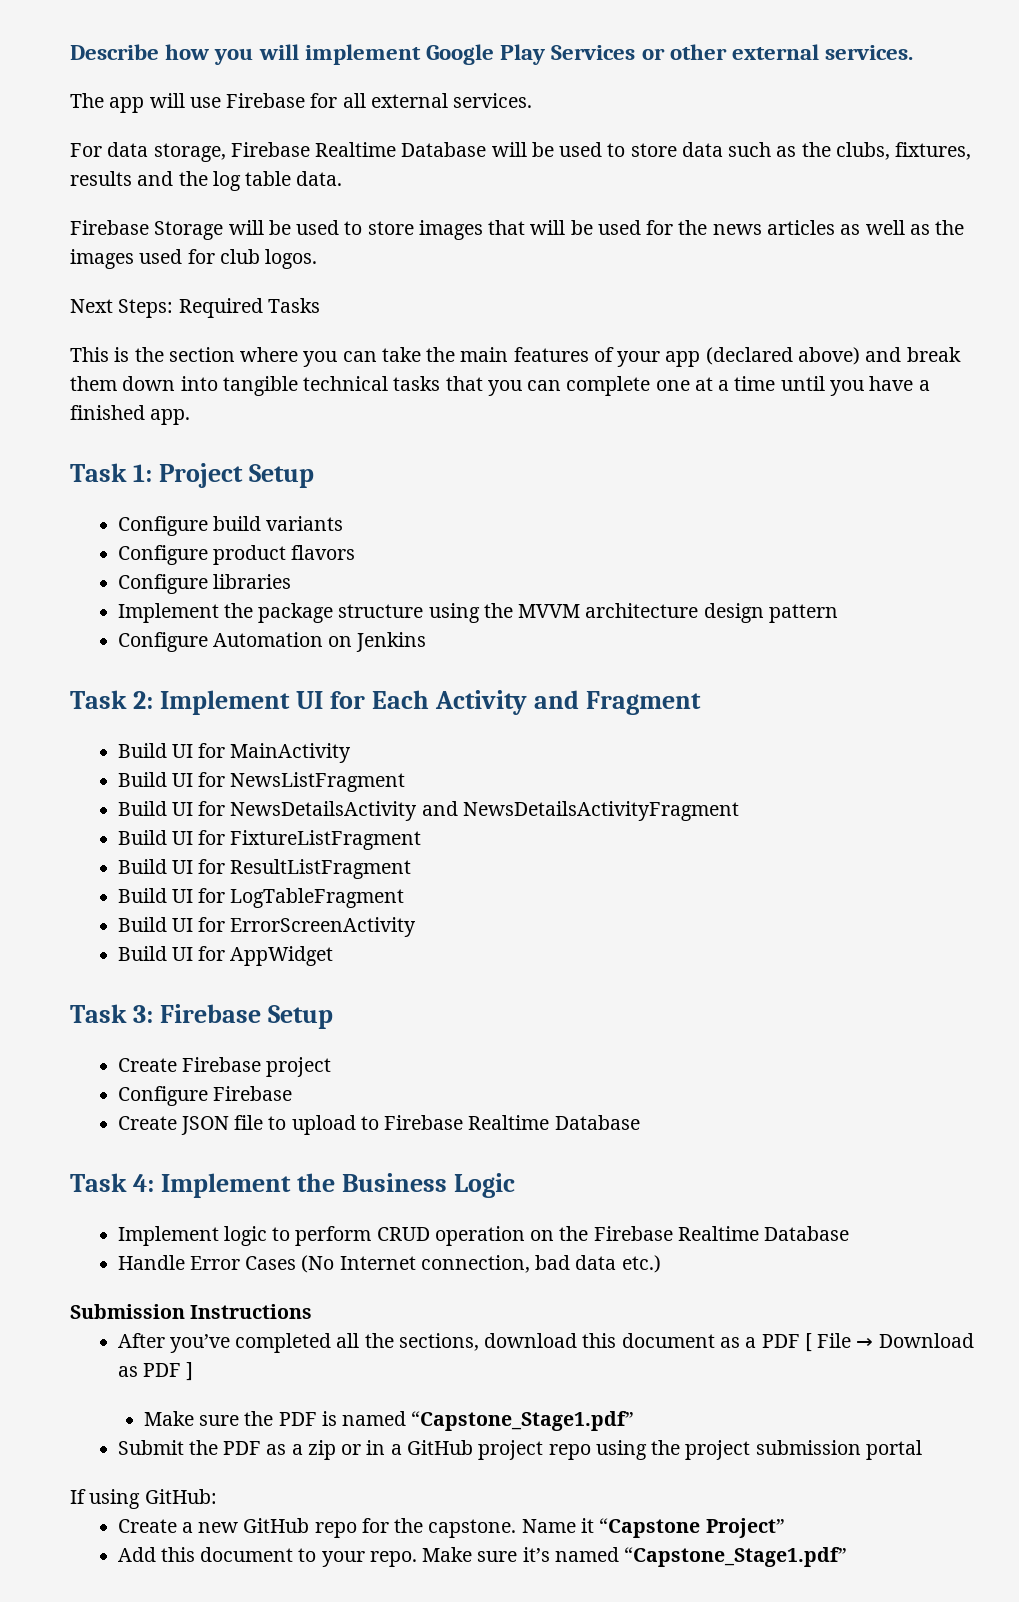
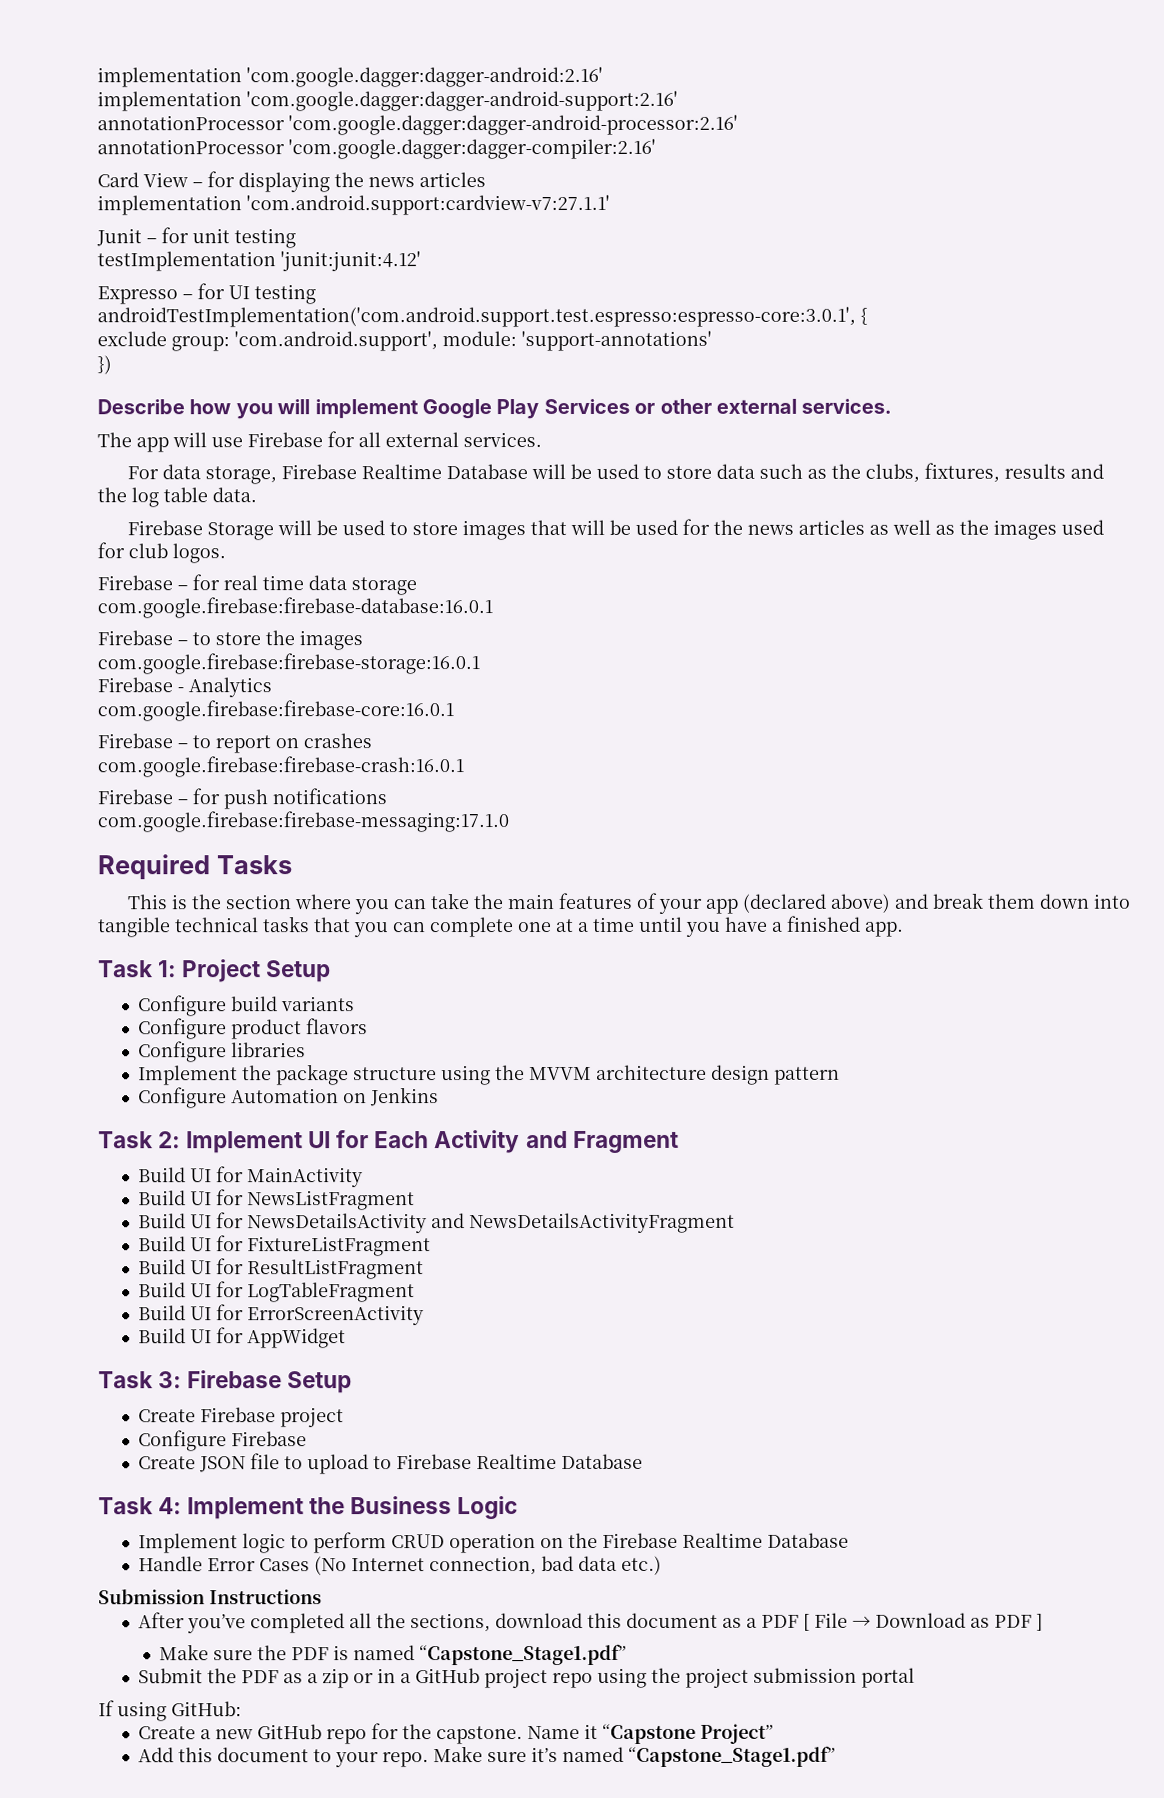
+ implementation 'com.google.dagger:dagger-android:2.16'
+ implementation 'com.google.dagger:dagger-android-support:2.16'
+ annotationProcessor 'com.google.dagger:dagger-android-processor:2.16'
+ annotationProcessor 'com.google.dagger:dagger-compiler:2.16'
+ Card View – for displaying the news articles
+ implementation 'com.android.support:cardview-v7:27.1.1'
+ Junit – for unit testing
+ testImplementation 'junit:junit:4.12'
+ Expresso – for UI testing
+ androidTestImplementation('com.android.support.test.espresso:espresso-core:3.0.1', {
+ exclude group: 'com.android.support', module: 'support-annotations'
+ })
- Next Steps: Required Tasks
+ Firebase – for real time data storage
+ com.google.firebase:firebase-database:16.0.1
+ Firebase – to store the images
+ com.google.firebase:firebase-storage:16.0.1
+ Firebase - Analytics
+ com.google.firebase:firebase-core:16.0.1
+ Firebase – to report on crashes
+ com.google.firebase:firebase-crash:16.0.1
+ Firebase – for push notifications
+ com.google.firebase:firebase-messaging:17.1.0
+ Required Tasks

